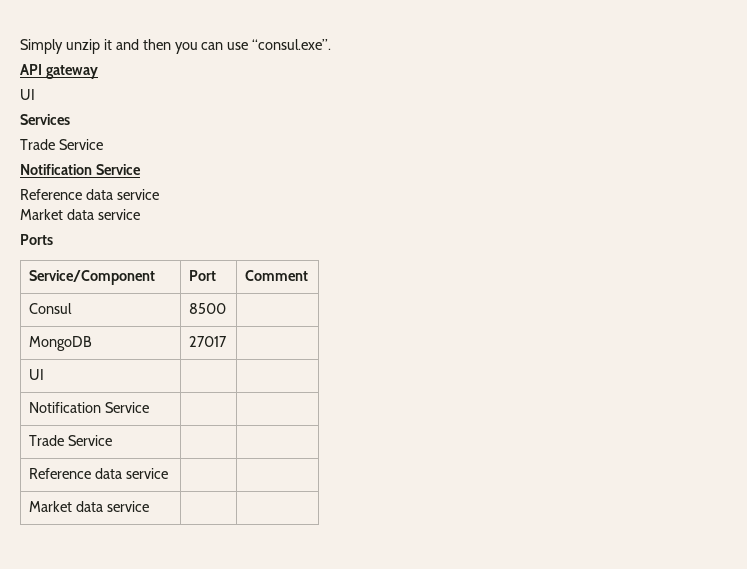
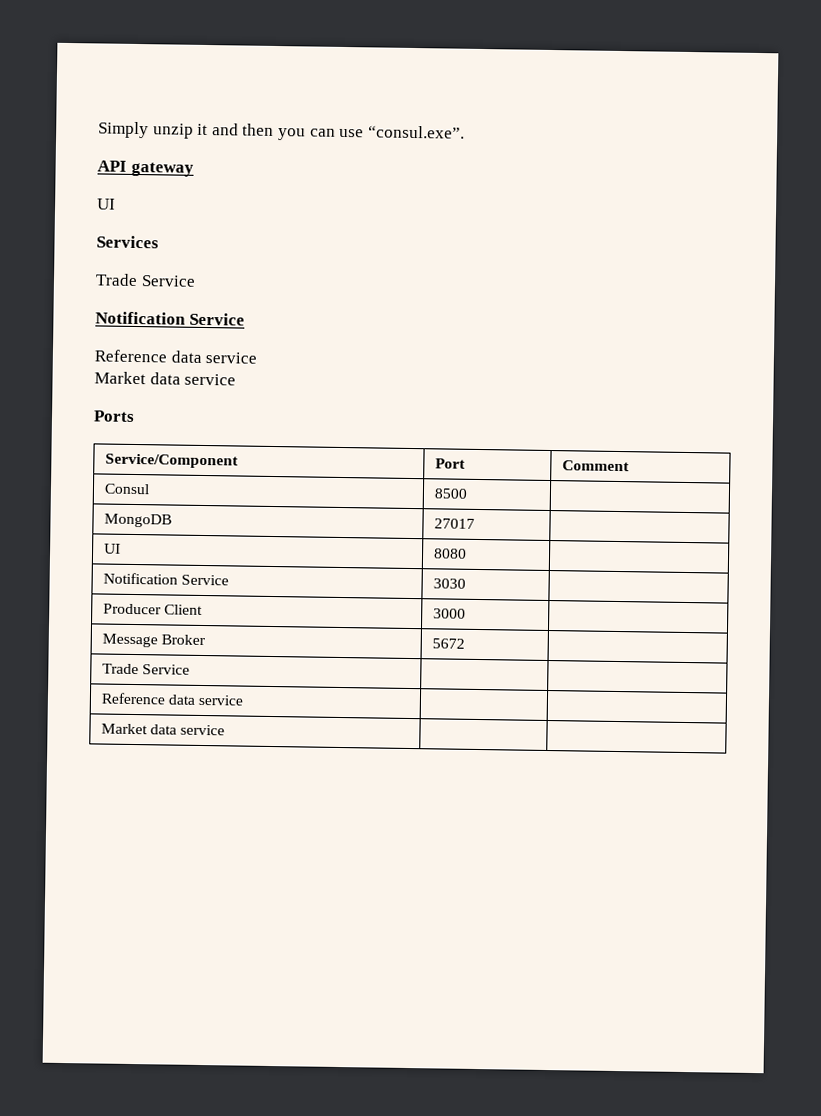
- UI | |
+ UI | 8080 |
- Notification Service | |
+ Notification Service | 3030 |
+ Producer Client | 3000 |
+ Message Broker | 5672 |

